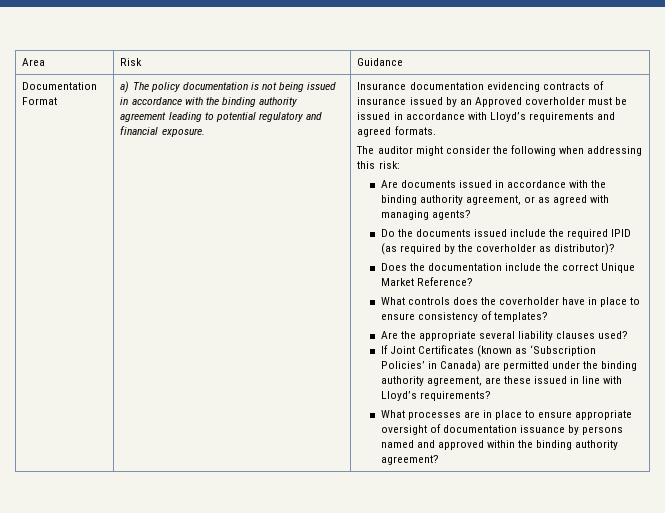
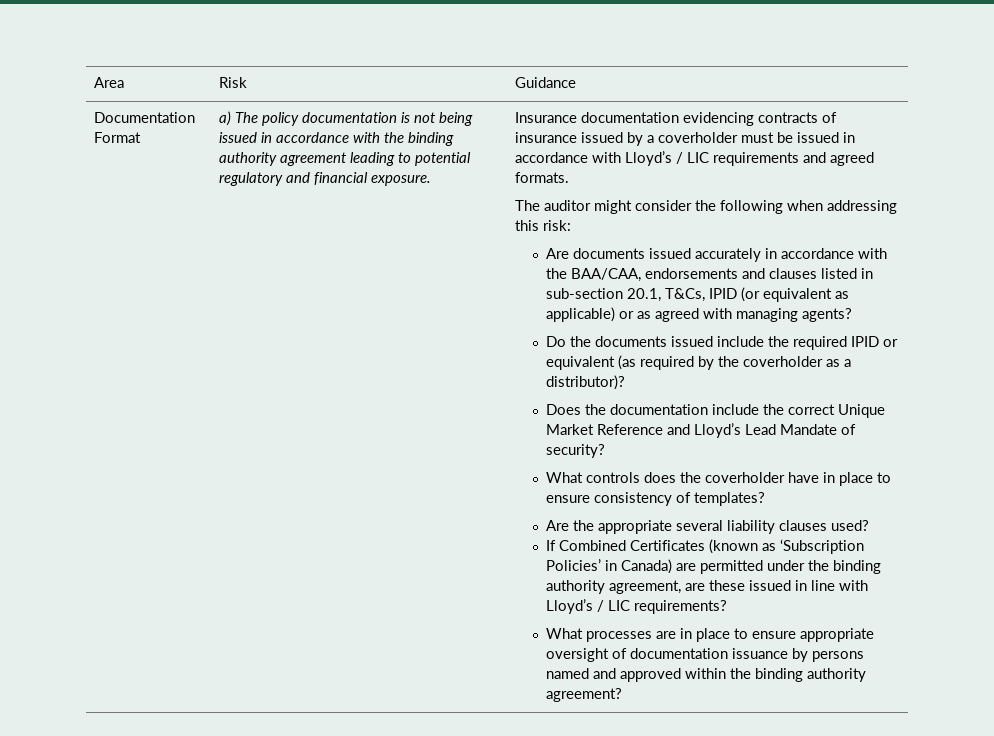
- Insurance documentation evidencing contracts of insurance issued by an Approved coverholder must be issued in accordance with Lloyd’s requirements and agreed formats.
+ Insurance documentation evidencing contracts of insurance issued by a coverholder must be issued in accordance with Lloyd’s / LIC requirements and agreed formats.
- Are documents issued in accordance with the binding authority agreement, or as agreed with managing agents?
+ Are documents issued accurately in accordance with the BAA/CAA, endorsements and clauses listed in sub-section 20.1, T&Cs, IPID (or equivalent as applicable) or as agreed with managing agents?
- Do the documents issued include the required IPID (as required by the coverholder as distributor)?
+ Do the documents issued include the required IPID or equivalent (as required by the coverholder as a distributor)?
- Does the documentation include the correct Unique Market Reference?
+ Does the documentation include the correct Unique Market Reference and Lloyd’s Lead Mandate of security?
- If Joint Certificates (known as ‘Subscription Policies’ in Canada) are permitted under the binding authority agreement, are these issued in line with Lloyd’s requirements?
+ If Combined Certificates (known as ‘Subscription Policies’ in Canada) are permitted under the binding authority agreement, are these issued in line with Lloyd’s / LIC requirements?

